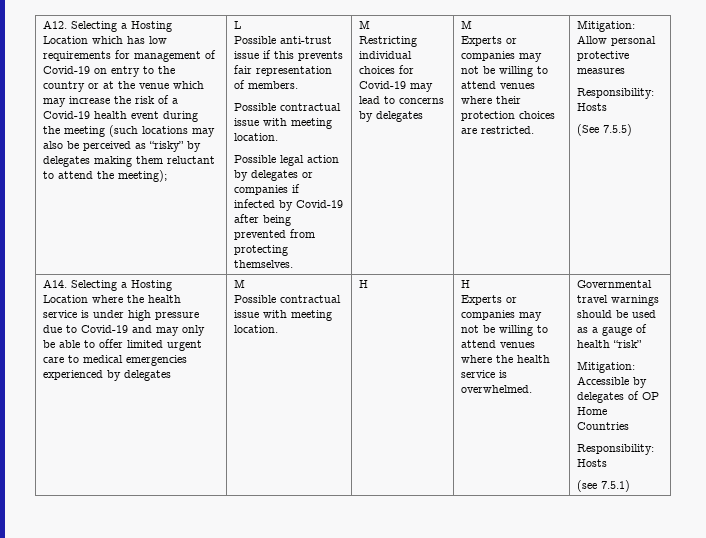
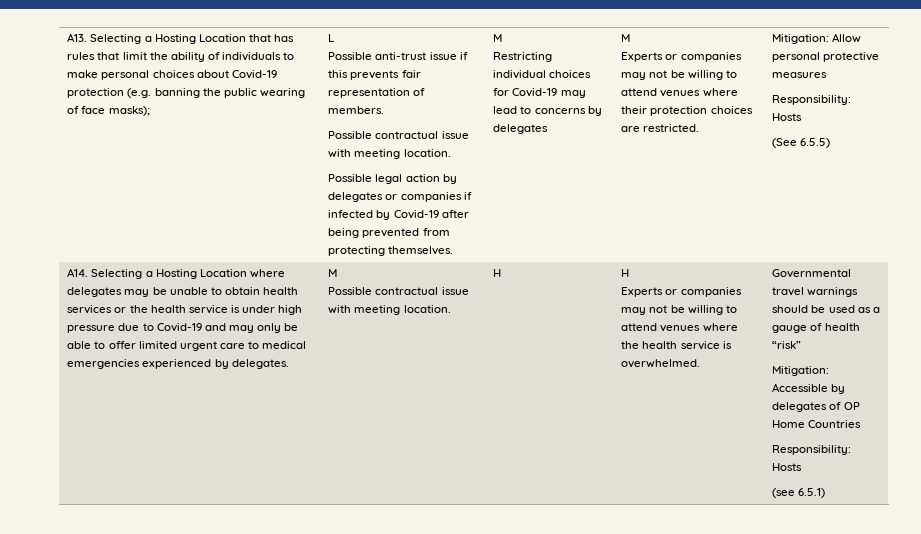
- A12. Selecting a Hosting Location which has low requirements for management of Covid-19 on entry to the country or at the venue which may increase the risk of a Covid-19 health event during the meeting (such locations may also be perceived as “risky” by delegates making them reluctant to attend the meeting);
+ A13. Selecting a Hosting Location that has rules that limit the ability of individuals to make personal choices about Covid-19 protection (e.g. banning the public wearing of face masks);
- (See 7.5.5)
+ (See 6.5.5)
- A14. Selecting a Hosting Location where the health service is under high pressure due to Covid-19 and may only be able to offer limited urgent care to medical emergencies experienced by delegates
+ A14. Selecting a Hosting Location where delegates may be unable to obtain health services or the health service is under high pressure due to Covid-19 and may only be able to offer limited urgent care to medical emergencies experienced by delegates.
- (see 7.5.1)
+ (see 6.5.1)

